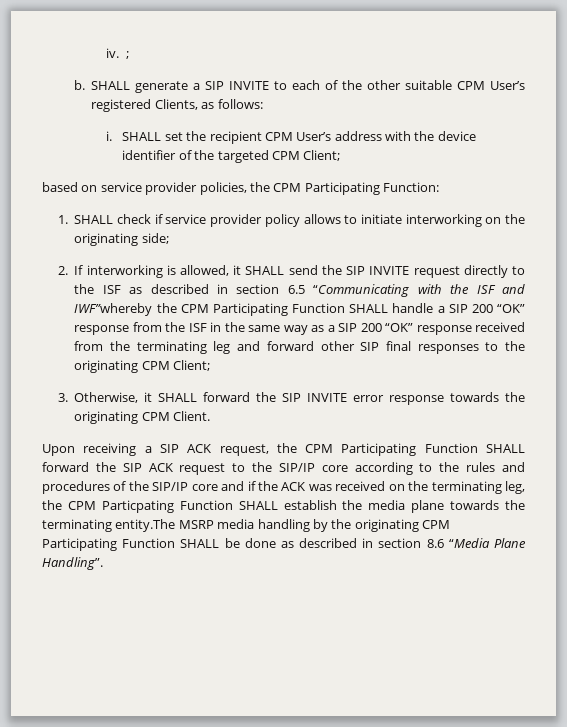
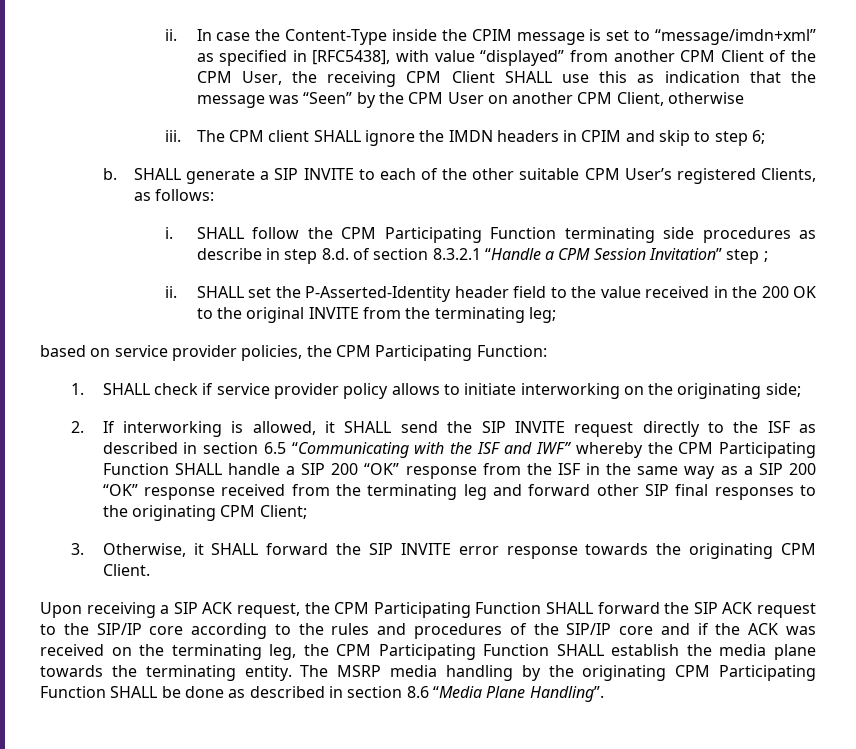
- iv. ;
+ ii. In case the Content-Type inside the CPIM message is set to “message/imdn+xml” as specified in [RFC5438], with value “displayed” from another CPM Client of the CPM User, the receiving CPM Client SHALL use this as indication that the message was “Seen” by the CPM User on another CPM Client, otherwise
+ iii. The CPM client SHALL ignore the IMDN headers in CPIM and skip to step 6;
- SHALL set the recipient CPM User’s address with the device identifier of the targeted CPM Client;
+ SHALL follow the CPM Participating Function terminating side procedures as describe in step 8.d. of section 8.3.2.1 “Handle a CPM Session Invitation” step ;
+ ii. SHALL set the P-Asserted-Identity header field to the value received in the 200 OK to the original INVITE from the terminating leg;
- 2. If interworking is allowed, it SHALL send the SIP INVITE request directly to the ISF as described in section 6.5 “Communicating with the ISF and IWF”whereby the CPM Participating Function SHALL handle a SIP 200 “OK” response from the ISF in the same way as a SIP 200 “OK” response received from the terminating leg and forward other SIP final responses to the originating CPM Client;
+ 2. If interworking is allowed, it SHALL send the SIP INVITE request directly to the ISF as described in section 6.5 “Communicating with the ISF and IWF” whereby the CPM Participating Function SHALL handle a SIP 200 “OK” response from the ISF in the same way as a SIP 200 “OK” response received from the terminating leg and forward other SIP final responses to the originating CPM Client;
- Upon receiving a SIP ACK request, the CPM Participating Function SHALL forward the SIP ACK request to the SIP/IP core according to the rules and procedures of the SIP/IP core and if the ACK was received on the terminating leg, the CPM Particpating Function SHALL establish the media plane towards the terminating entity.The MSRP media handling by the originating CPM Participating Function SHALL be done as described in section 8.6 “Media Plane Handling”.
+ Upon receiving a SIP ACK request, the CPM Participating Function SHALL forward the SIP ACK request to the SIP/IP core according to the rules and procedures of the SIP/IP core and if the ACK was received on the terminating leg, the CPM Participating Function SHALL establish the media plane towards the terminating entity. The MSRP media handling by the originating CPM Participating Function SHALL be done as described in section 8.6 “Media Plane Handling”.

